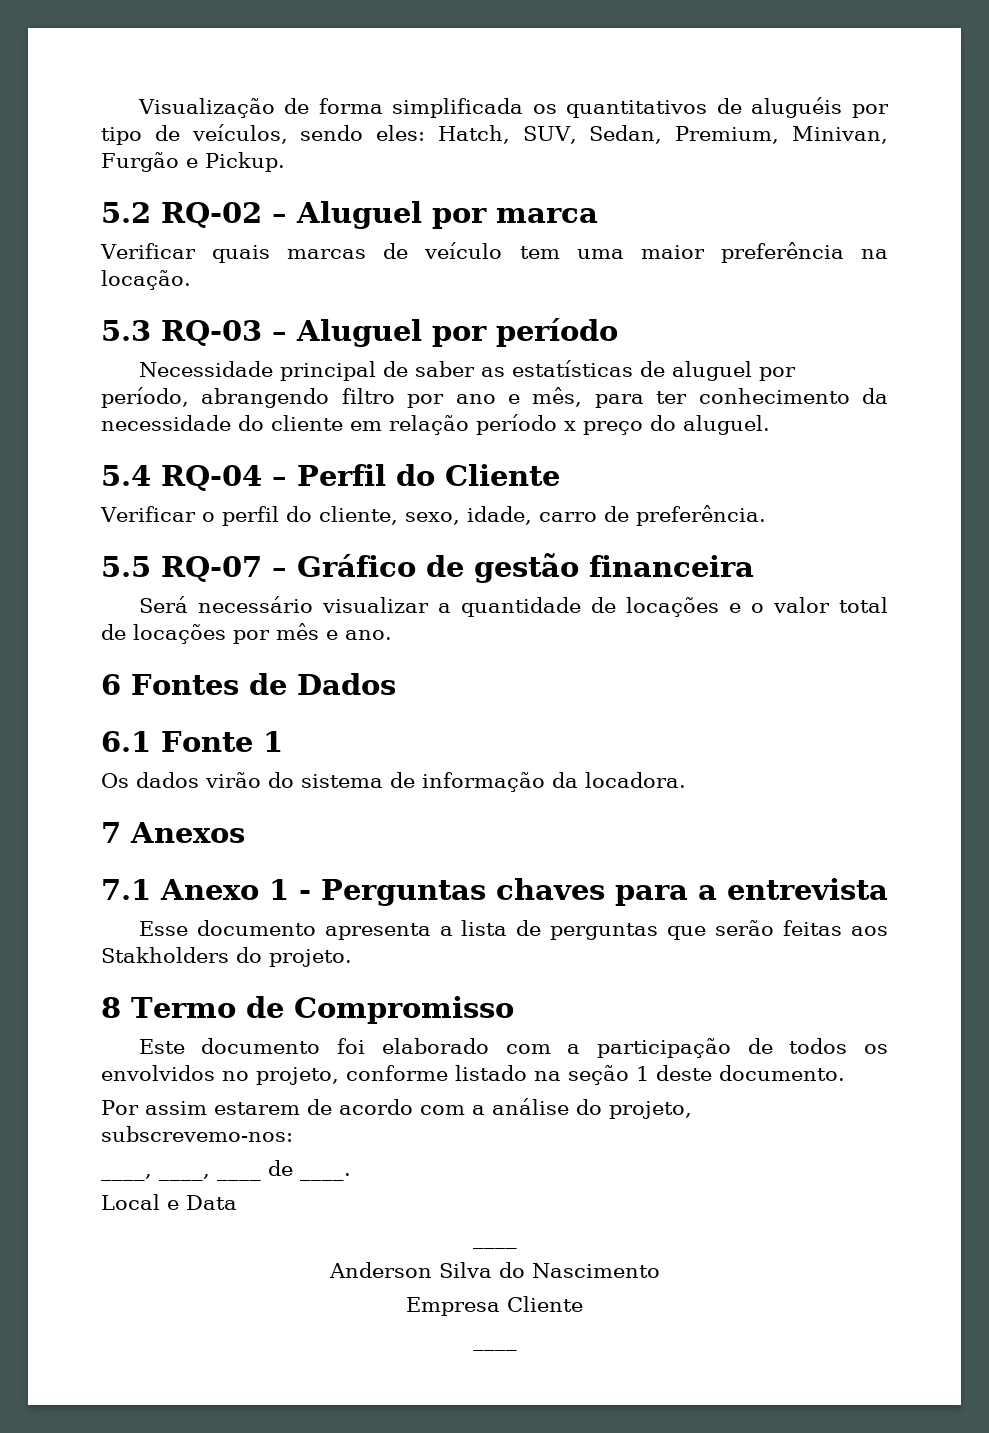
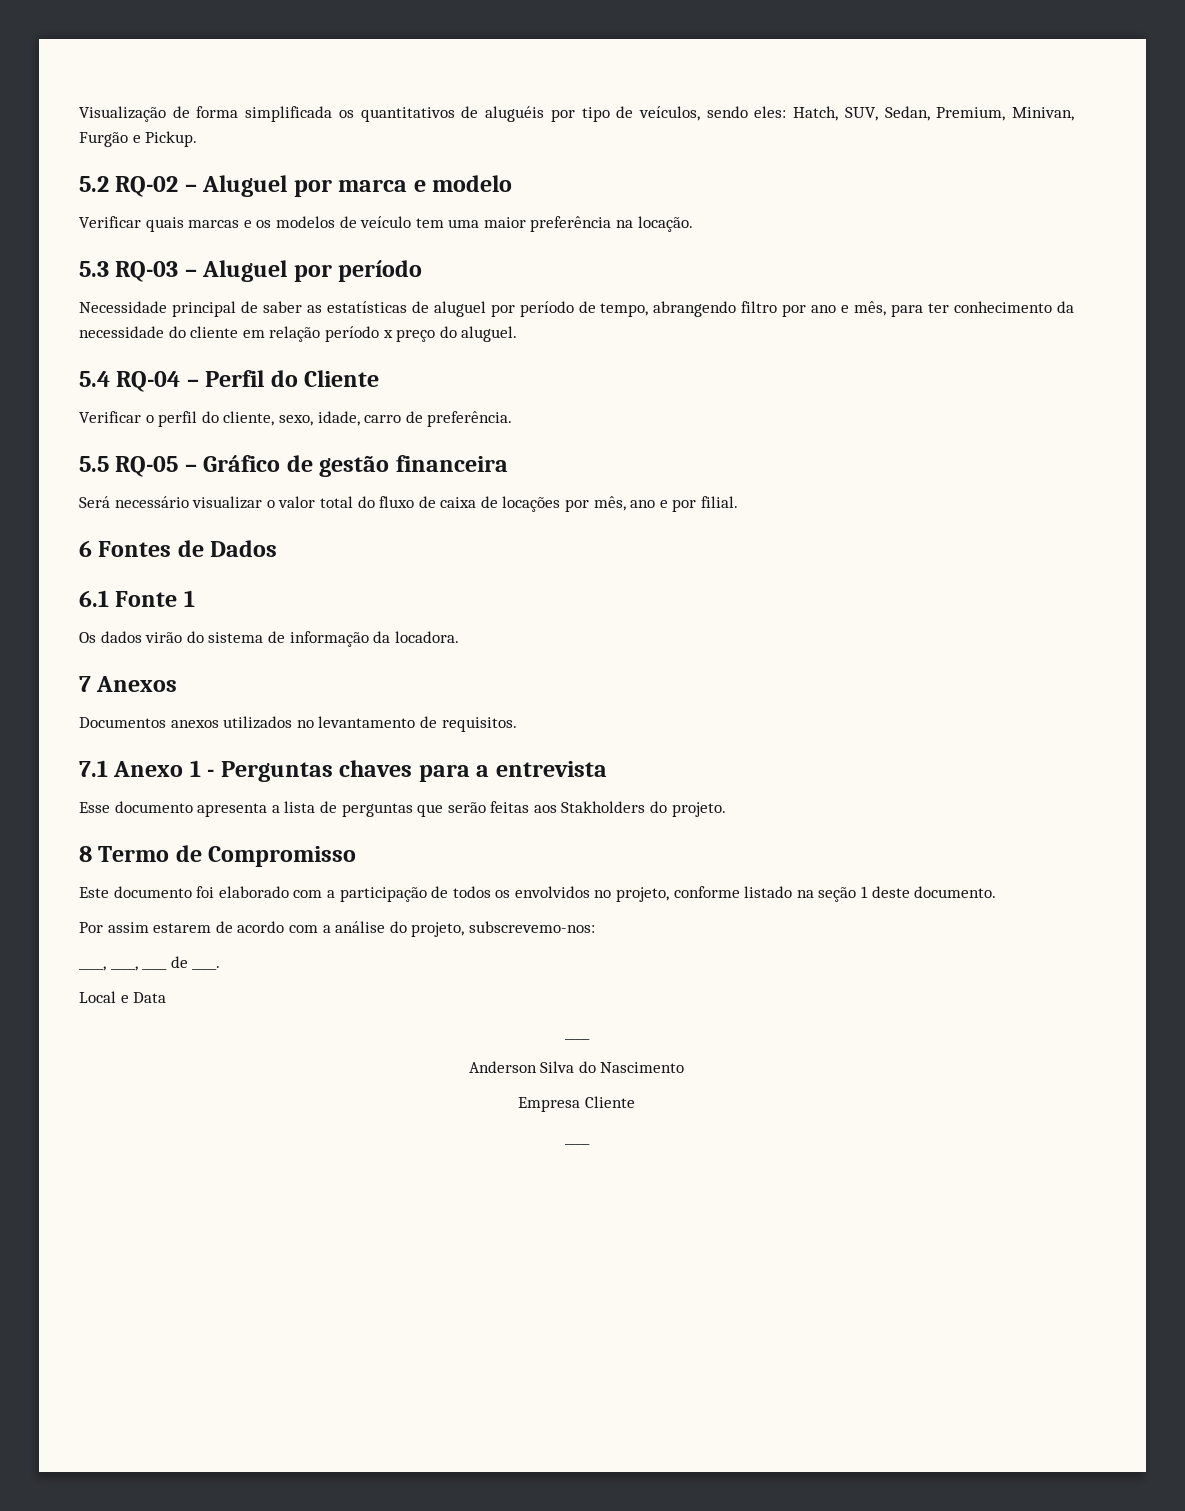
- 5.2 RQ-02 – Aluguel por marca
+ 5.2 RQ-02 – Aluguel por marca e modelo
- Verificar quais marcas de veículo tem uma maior preferência na locação.
+ Verificar quais marcas e os modelos de veículo tem uma maior preferência na locação.
- Necessidade principal de saber as estatísticas de aluguel por período, abrangendo filtro por ano e mês, para ter conhecimento da necessidade do cliente em relação período x preço do aluguel.
+ Necessidade principal de saber as estatísticas de aluguel por período de tempo, abrangendo filtro por ano e mês, para ter conhecimento da necessidade do cliente em relação período x preço do aluguel.
- 5.5 RQ-07 – Gráfico de gestão financeira
+ 5.5 RQ-05 – Gráfico de gestão financeira
- Será necessário visualizar a quantidade de locações e o valor total de locações por mês e ano.
+ Será necessário visualizar o valor total do fluxo de caixa de locações por mês, ano e por filial.
+ Documentos anexos utilizados no levantamento de requisitos.

